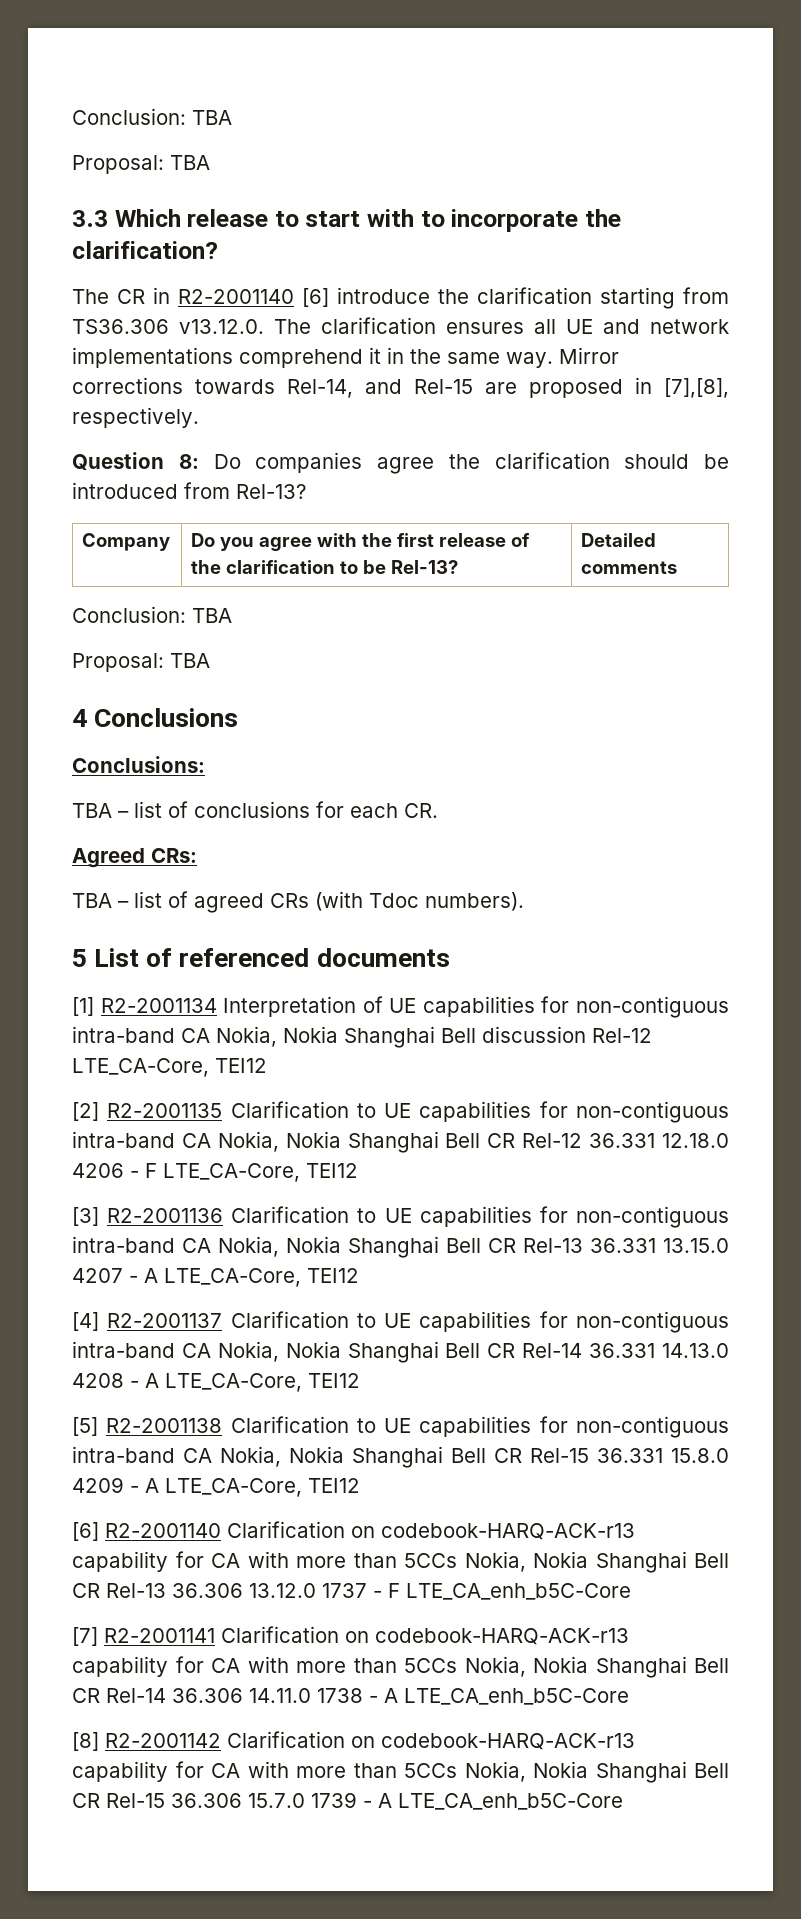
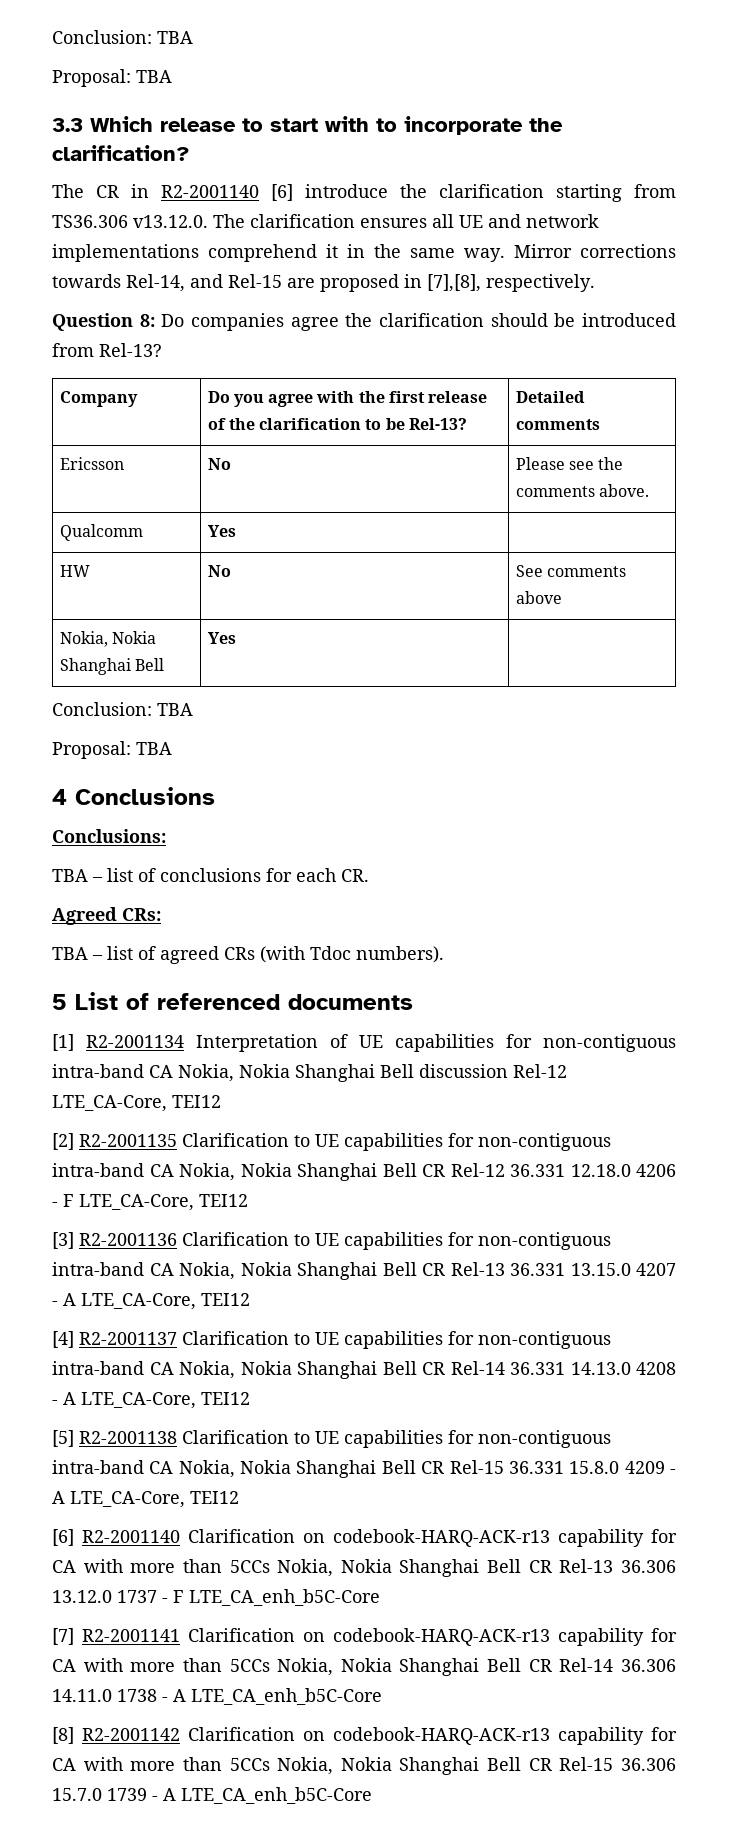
+ Ericsson | No | Please see the comments above.
+ Qualcomm | Yes |
+ HW | No | See comments above
+ Nokia, Nokia Shanghai Bell | Yes |

